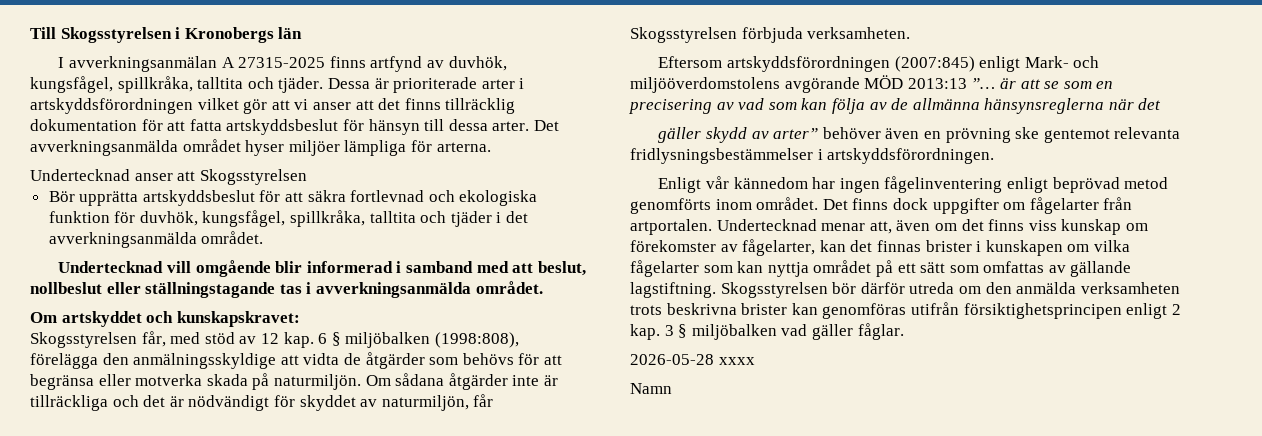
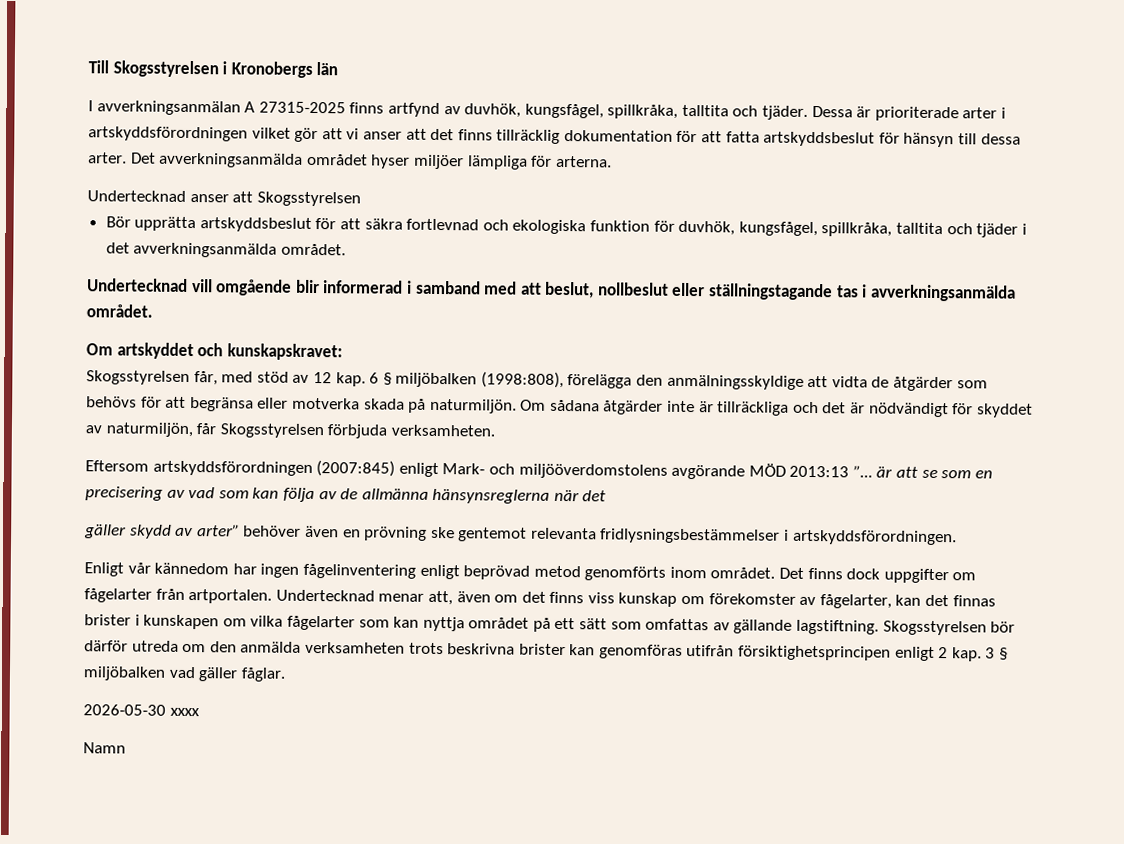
- 2026-05-28 xxxx
+ 2026-05-30 xxxx

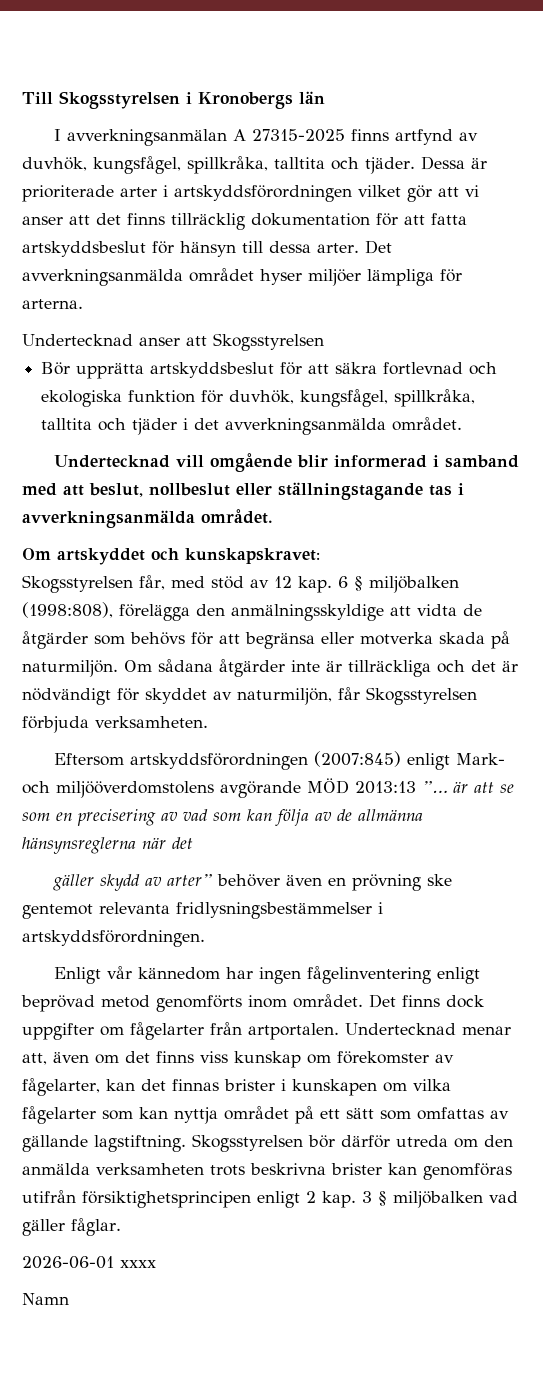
- 2026-05-30 xxxx
+ 2026-06-01 xxxx

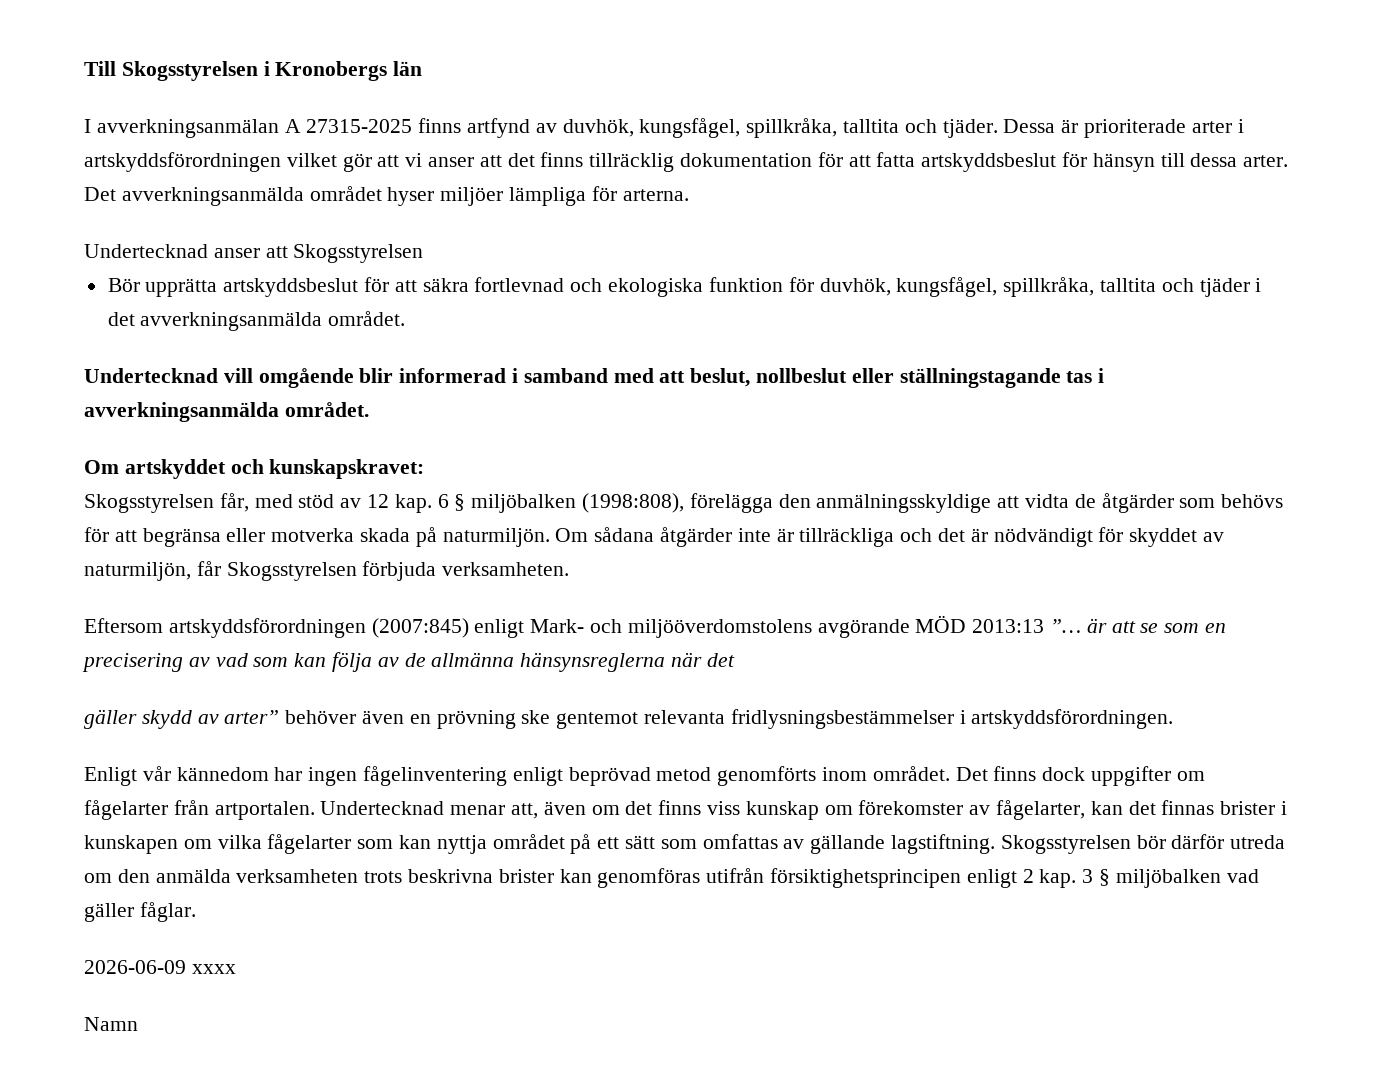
- 2026-06-01 xxxx
+ 2026-06-09 xxxx

